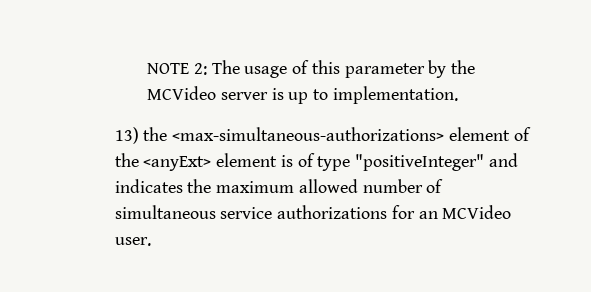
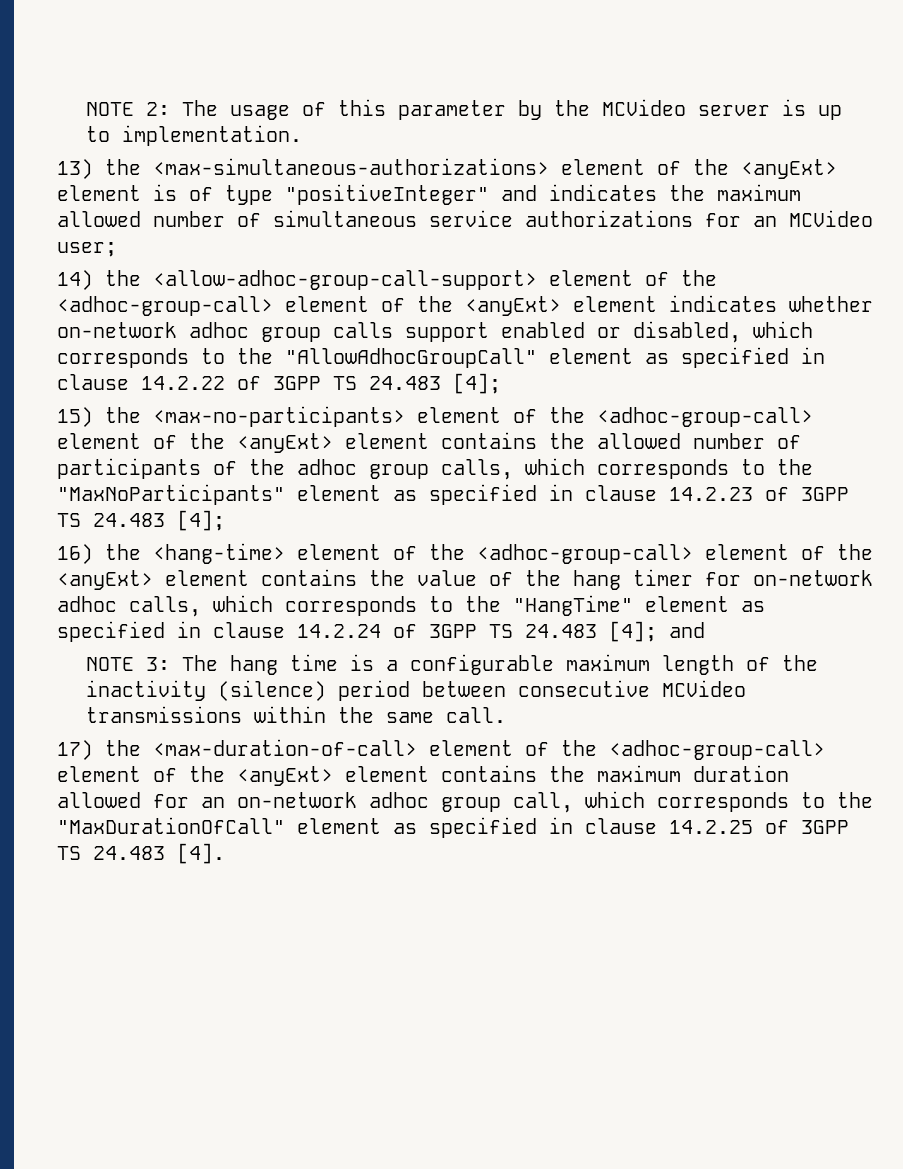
- 13) the <max-simultaneous-authorizations> element of the <anyExt> element is of type "positiveInteger" and indicates the maximum allowed number of simultaneous service authorizations for an MCVideo user.
+ 13) the <max-simultaneous-authorizations> element of the <anyExt> element is of type "positiveInteger" and indicates the maximum allowed number of simultaneous service authorizations for an MCVideo user;
+ 14) the <allow-adhoc-group-call-support> element of the <adhoc-group-call> element of the <anyExt> element indicates whether on-network adhoc group calls support enabled or disabled, which corresponds to the "AllowAdhocGroupCall" element as specified in clause 14.2.22 of 3GPP TS 24.483 [4];
+ 15) the <max-no-participants> element of the <adhoc-group-call> element of the <anyExt> element contains the allowed number of participants of the adhoc group calls, which corresponds to the "MaxNoParticipants" element as specified in clause 14.2.23 of 3GPP TS 24.483 [4];
+ 16) the <hang-time> element of the <adhoc-group-call> element of the <anyExt> element contains the value of the hang timer for on-network adhoc calls, which corresponds to the "HangTime" element as specified in clause 14.2.24 of 3GPP TS 24.483 [4]; and
+ NOTE 3: The hang time is a configurable maximum length of the inactivity (silence) period between consecutive MCVideo transmissions within the same call.
+ 17) the <max-duration-of-call> element of the <adhoc-group-call> element of the <anyExt> element contains the maximum duration allowed for an on-network adhoc group call, which corresponds to the "MaxDurationOfCall" element as specified in clause 14.2.25 of 3GPP TS 24.483 [4].

